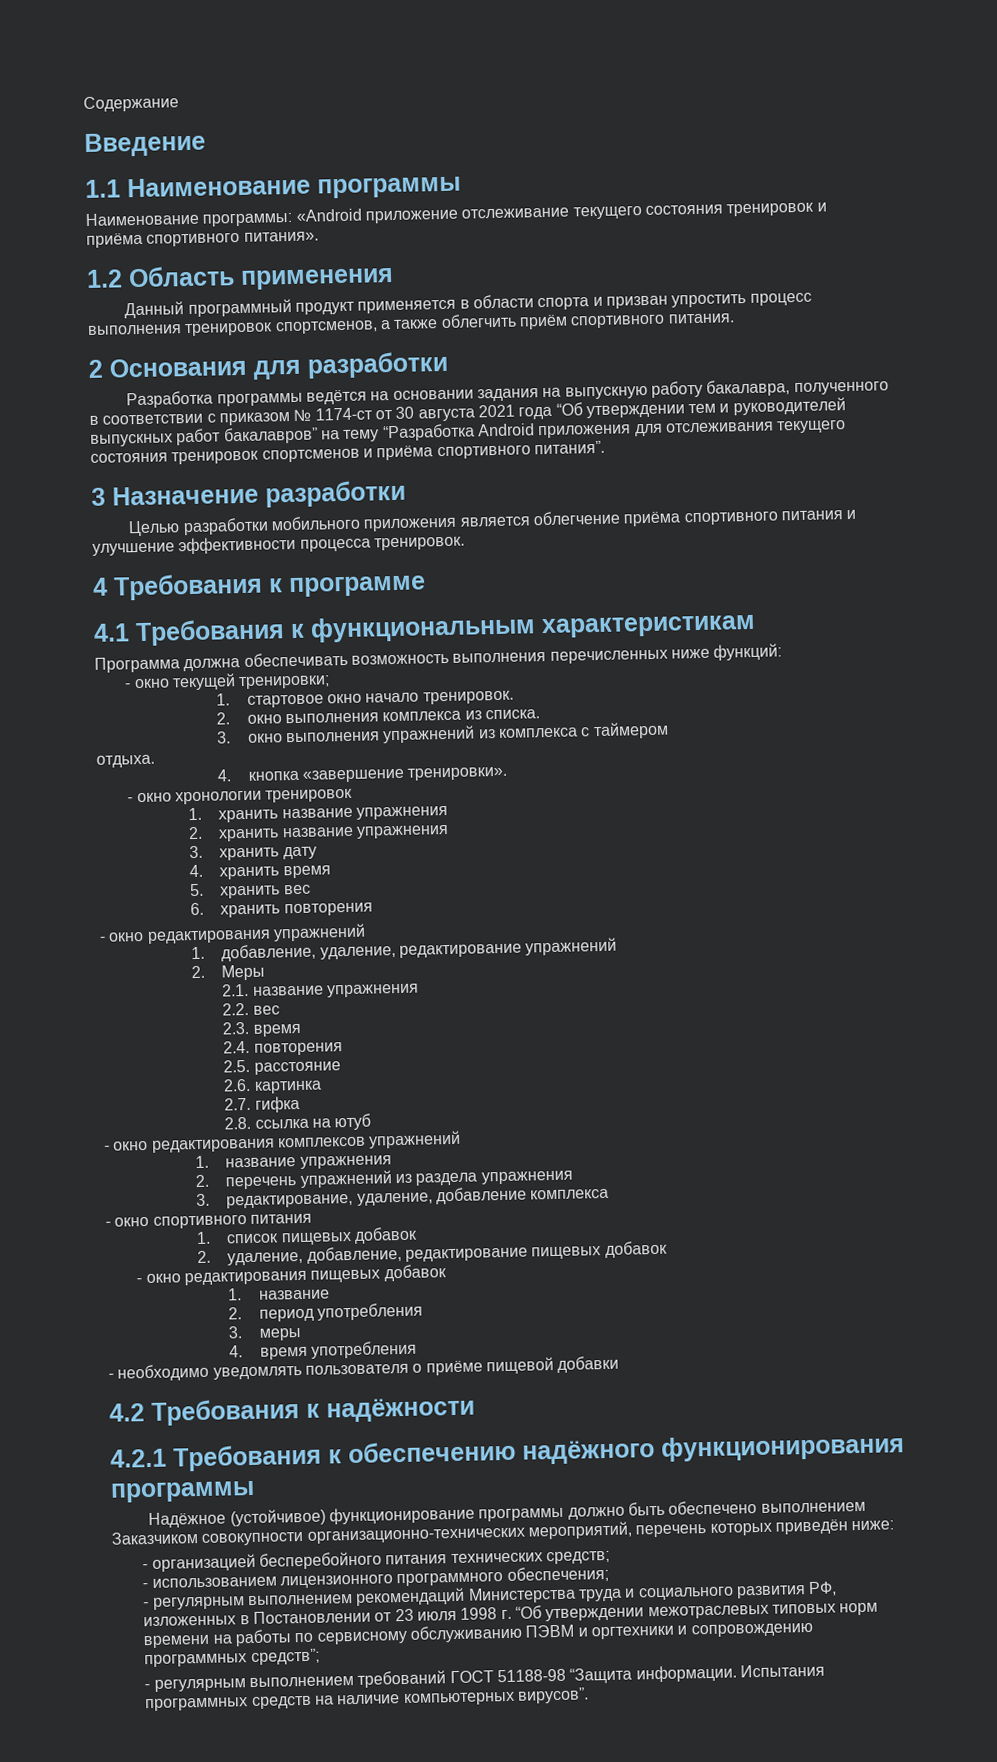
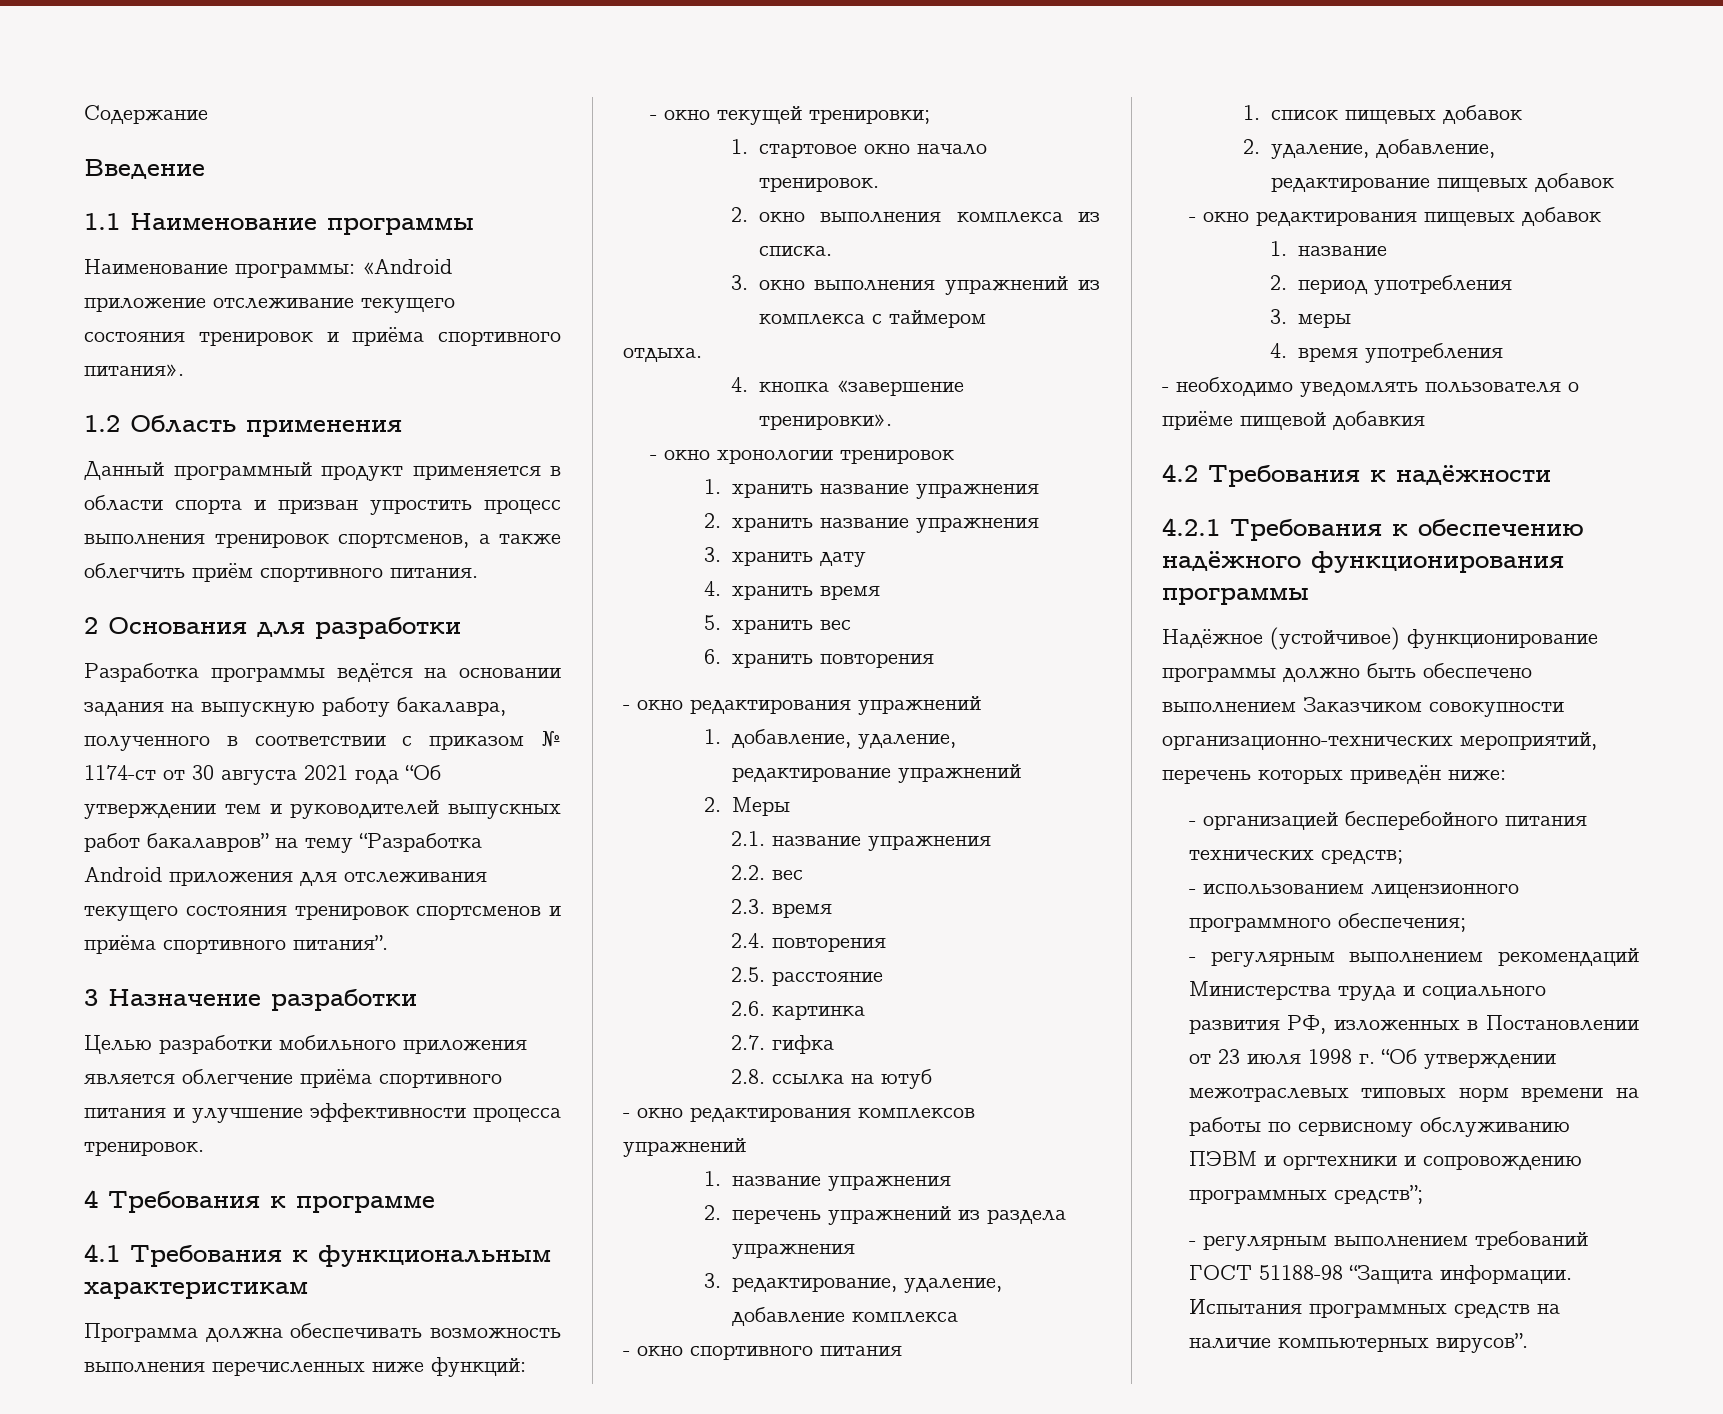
- - необходимо уведомлять пользователя о приёме пищевой добавки
+ - необходимо уведомлять пользователя о приёме пищевой добавкия

